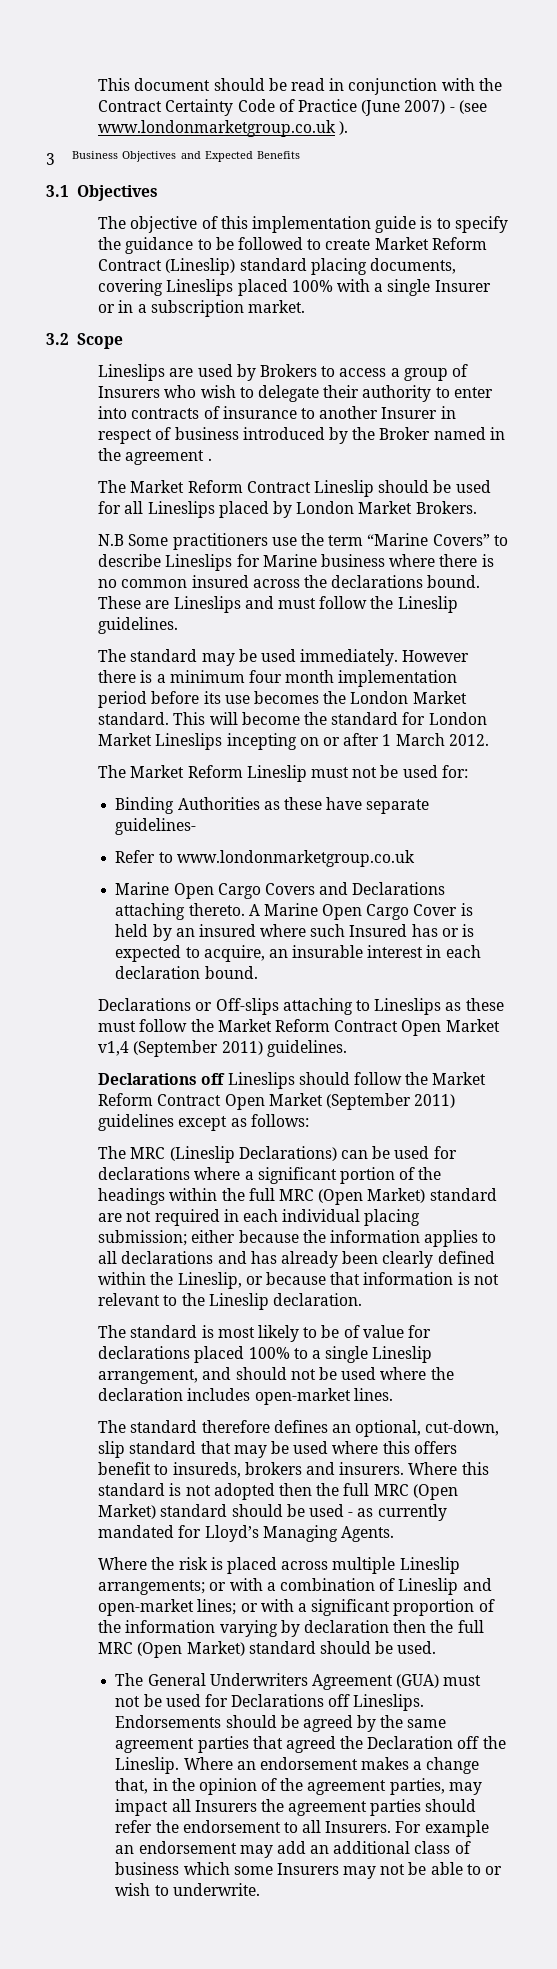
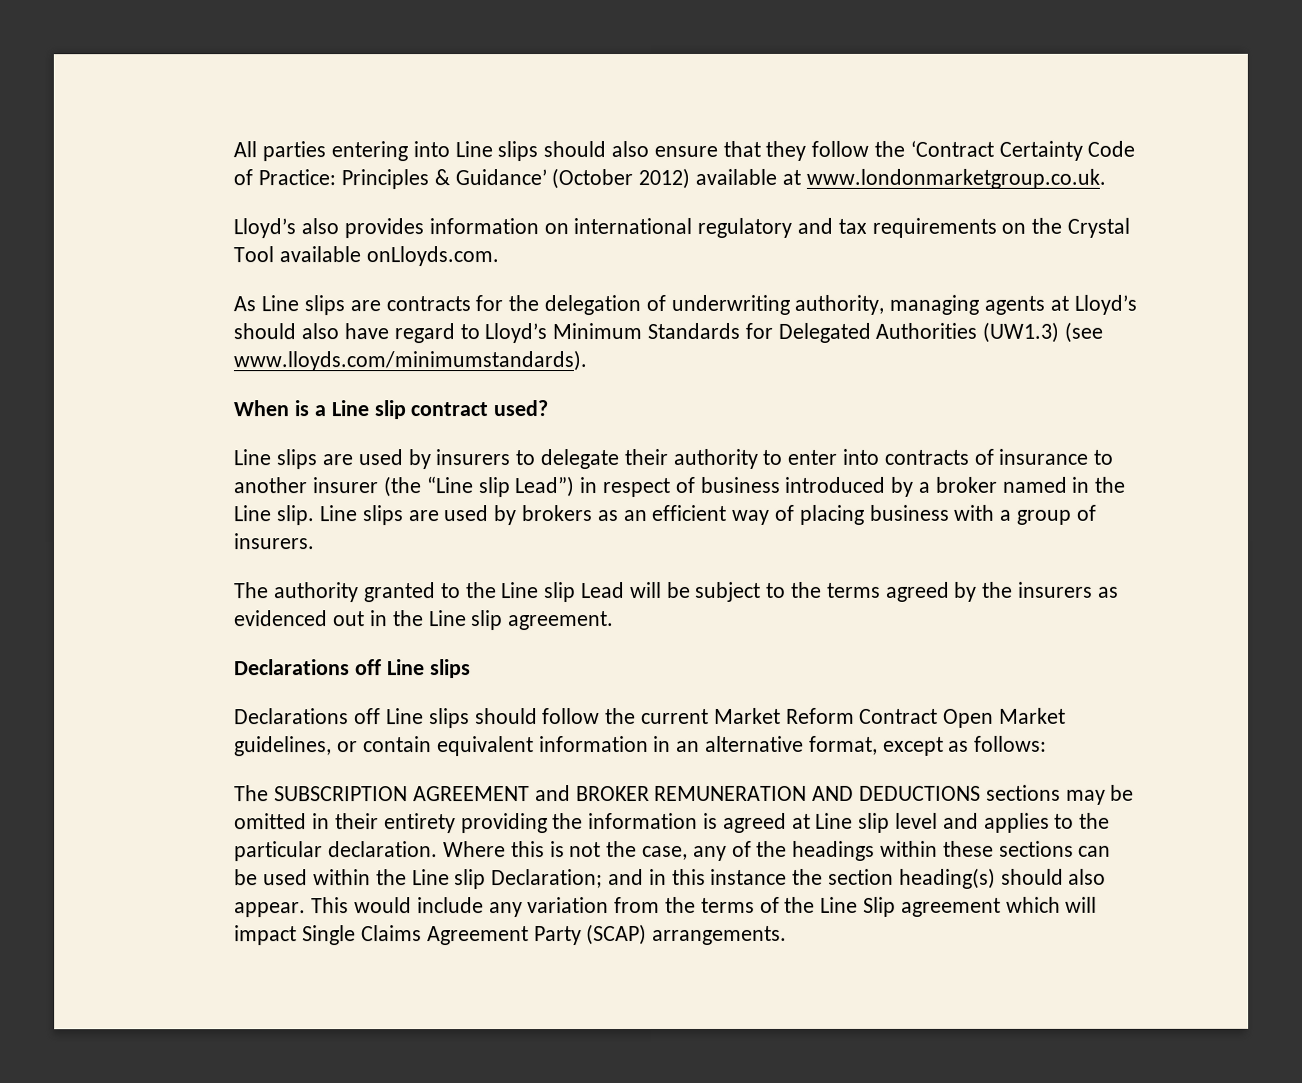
- This document should be read in conjunction with the Contract Certainty Code of Practice (June 2007) - (see www.londonmarketgroup.co.uk ).
- 3 Business Objectives and Expected Benefits
- 3.1 Objectives
- The objective of this implementation guide is to specify the guidance to be followed to create Market Reform Contract (Lineslip) standard placing documents, covering Lineslips placed 100% with a single Insurer or in a subscription market.
- 3.2 Scope
- Lineslips are used by Brokers to access a group of Insurers who wish to delegate their authority to enter into contracts of insurance to another Insurer in respect of business introduced by the Broker named in the agreement .
- The Market Reform Contract Lineslip should be used for all Lineslips placed by London Market Brokers.
- N.B Some practitioners use the term “Marine Covers” to describe Lineslips for Marine business where there is no common insured across the declarations bound. These are Lineslips and must follow the Lineslip guidelines.
- The standard may be used immediately. However there is a minimum four month implementation period before its use becomes the London Market standard. This will become the standard for London Market Lineslips incepting on or after 1 March 2012.
- The Market Reform Lineslip must not be used for:
- Binding Authorities as these have separate guidelines-
- Refer to www.londonmarketgroup.co.uk
- Marine Open Cargo Covers and Declarations attaching thereto. A Marine Open Cargo Cover is held by an insured where such Insured has or is expected to acquire, an insurable interest in each declaration bound.
- Declarations or Off-slips attaching to Lineslips as these must follow the Market Reform Contract Open Market v1,4 (September 2011) guidelines.
- Declarations off Lineslips should follow the Market Reform Contract Open Market (September 2011) guidelines except as follows:
- The MRC (Lineslip Declarations) can be used for declarations where a significant portion of the headings within the full MRC (Open Market) standard are not required in each individual placing submission; either because the information applies to all declarations and has already been clearly defined within the Lineslip, or because that information is not relevant to the Lineslip declaration.
- The standard is most likely to be of value for declarations placed 100% to a single Lineslip arrangement, and should not be used where the declaration includes open-market lines.
- The standard therefore defines an optional, cut-down, slip standard that may be used where this offers benefit to insureds, brokers and insurers. Where this standard is not adopted then the full MRC (Open Market) standard should be used - as currently mandated for Lloyd’s Managing Agents.
- Where the risk is placed across multiple Lineslip arrangements; or with a combination of Lineslip and open-market lines; or with a significant proportion of the information varying by declaration then the full MRC (Open Market) standard should be used.
- The General Underwriters Agreement (GUA) must not be used for Declarations off Lineslips. Endorsements should be agreed by the same agreement parties that agreed the Declaration off the Lineslip. Where an endorsement makes a change that, in the opinion of the agreement parties, may impact all Insurers the agreement parties should refer the endorsement to all Insurers. For example an endorsement may add an additional class of business which some Insurers may not be able to or wish to underwrite.
+ All parties entering into Line slips should also ensure that they follow the ‘Contract Certainty Code of Practice: Principles & Guidance’ (October 2012) available at www.londonmarketgroup.co.uk.
+ Lloyd’s also provides information on international regulatory and tax requirements on the Crystal Tool available onLloyds.com.
+ As Line slips are contracts for the delegation of underwriting authority, managing agents at Lloyd’s should also have regard to Lloyd’s Minimum Standards for Delegated Authorities (UW1.3) (see www.lloyds.com/minimumstandards).
+ When is a Line slip contract used?
+ Line slips are used by insurers to delegate their authority to enter into contracts of insurance to another insurer (the “Line slip Lead”) in respect of business introduced by a broker named in the Line slip. Line slips are used by brokers as an efficient way of placing business with a group of insurers.
+ The authority granted to the Line slip Lead will be subject to the terms agreed by the insurers as evidenced out in the Line slip agreement.
+ Declarations off Line slips
+ Declarations off Line slips should follow the current Market Reform Contract Open Market guidelines, or contain equivalent information in an alternative format, except as follows:
+ The SUBSCRIPTION AGREEMENT and BROKER REMUNERATION AND DEDUCTIONS sections may be omitted in their entirety providing the information is agreed at Line slip level and applies to the particular declaration. Where this is not the case, any of the headings within these sections can be used within the Line slip Declaration; and in this instance the section heading(s) should also appear. This would include any variation from the terms of the Line Slip agreement which will impact Single Claims Agreement Party (SCAP) arrangements.

